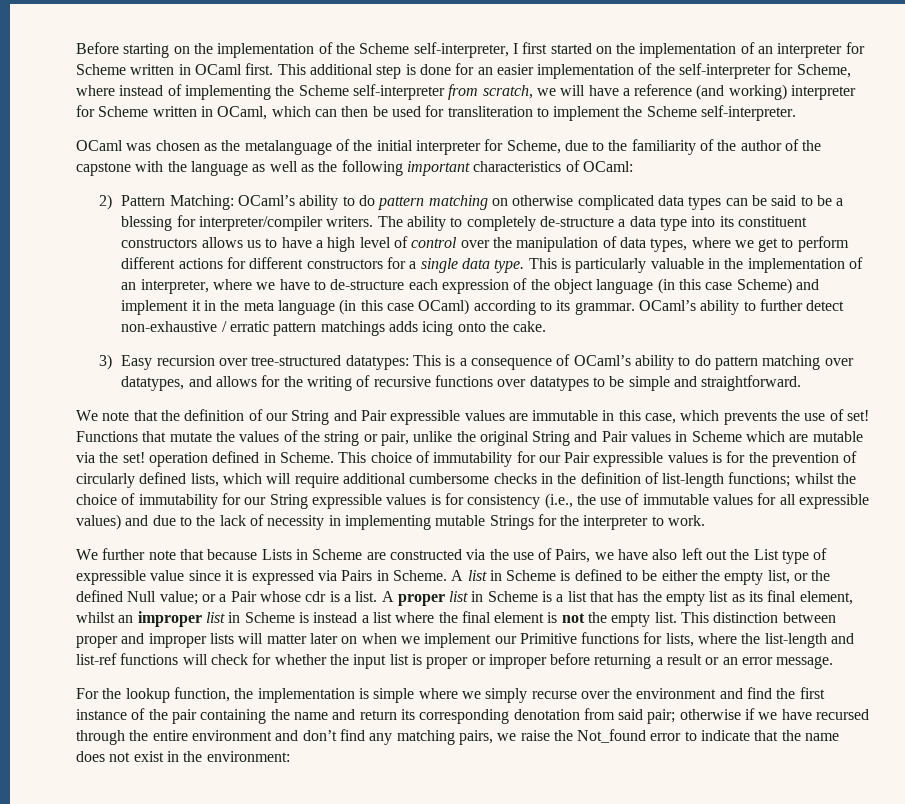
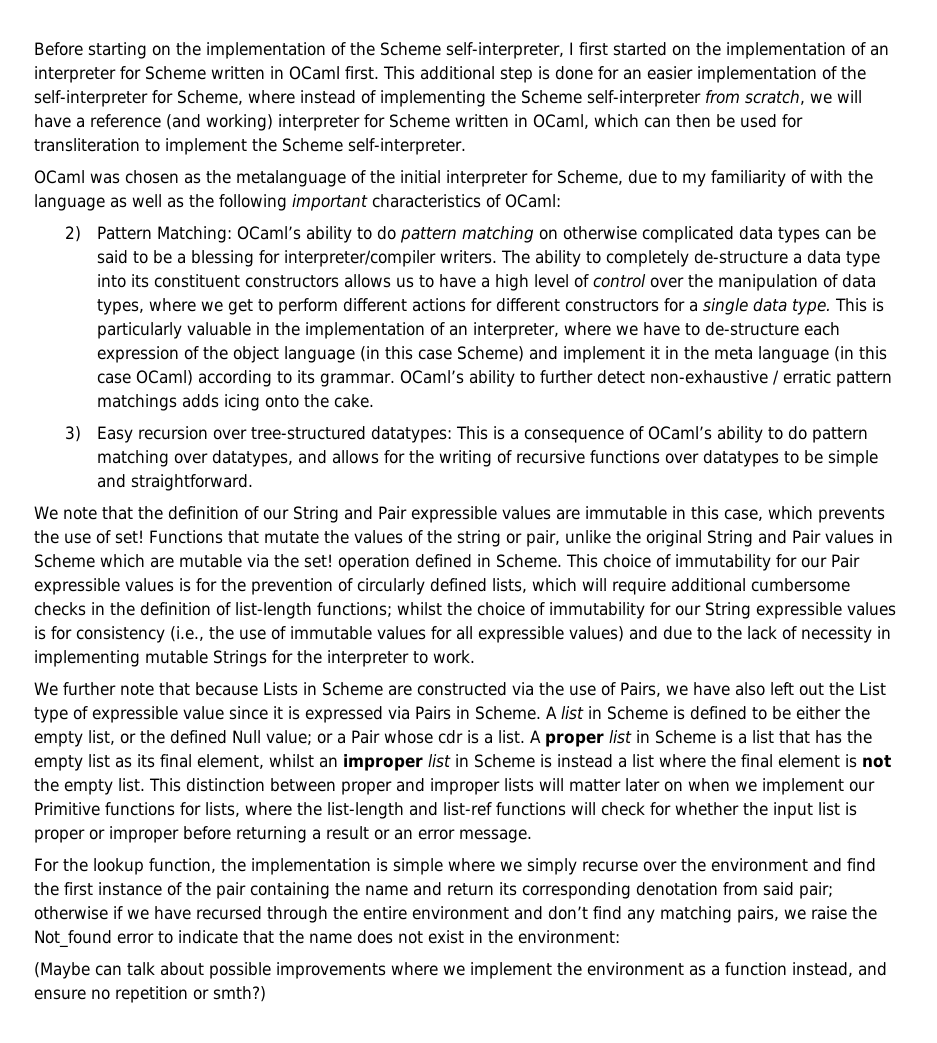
- OCaml was chosen as the metalanguage of the initial interpreter for Scheme, due to the familiarity of the author of the capstone with the language as well as the following important characteristics of OCaml:
+ OCaml was chosen as the metalanguage of the initial interpreter for Scheme, due to my familiarity of with the language as well as the following important characteristics of OCaml:
+ (Maybe can talk about possible improvements where we implement the environment as a function instead, and ensure no repetition or smth?)

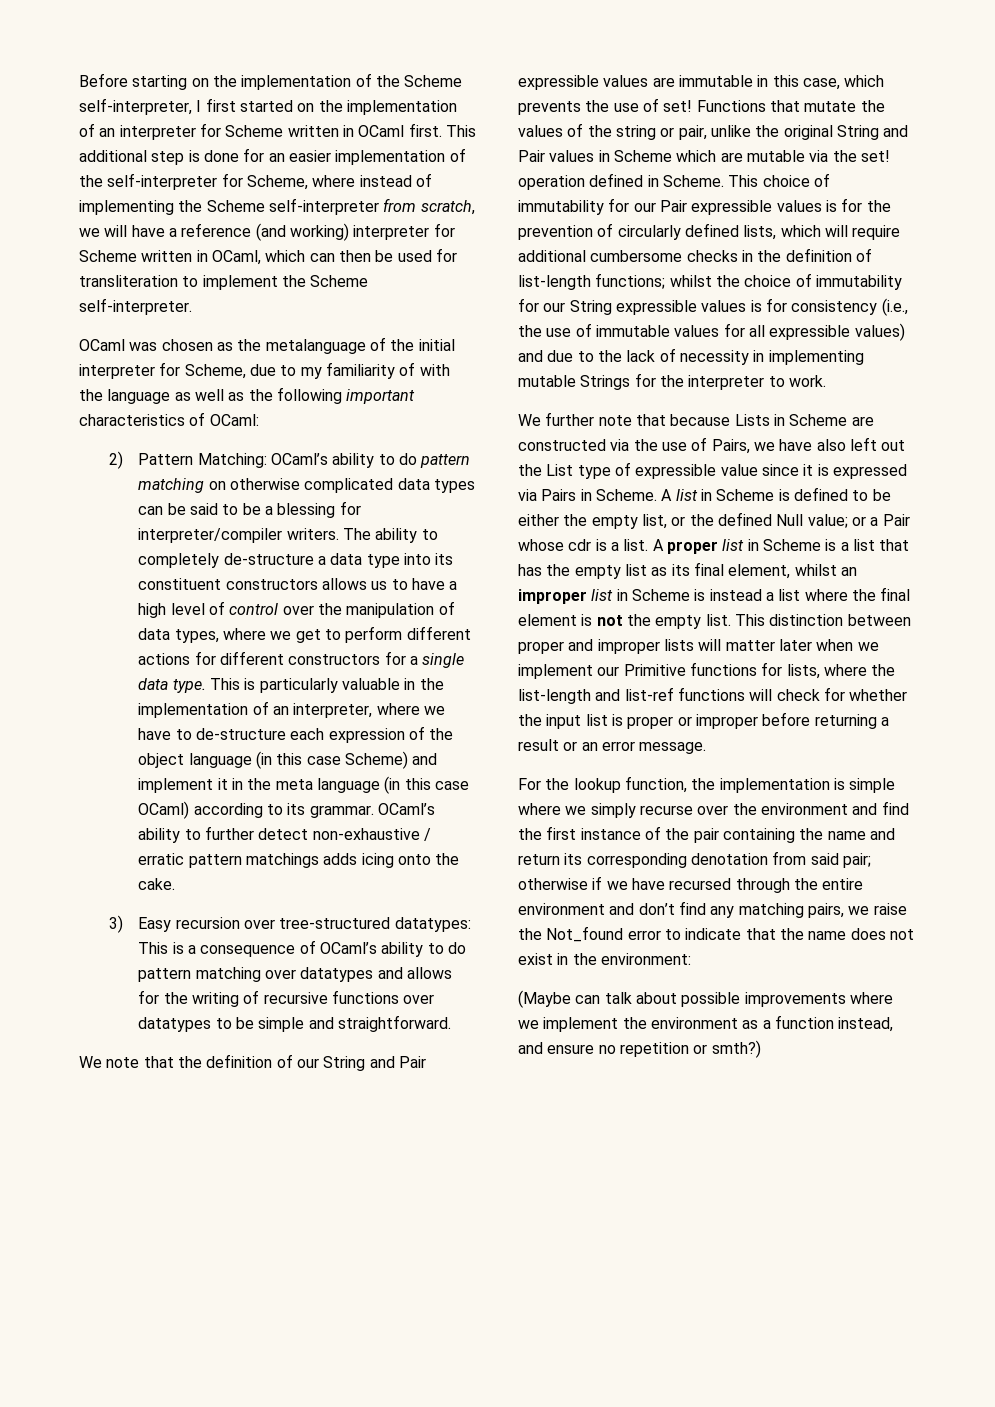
- 3) Easy recursion over tree-structured datatypes: This is a consequence of OCaml’s ability to do pattern matching over datatypes, and allows for the writing of recursive functions over datatypes to be simple and straightforward.
+ 3) Easy recursion over tree-structured datatypes: This is a consequence of OCaml’s ability to do pattern matching over datatypes and allows for the writing of recursive functions over datatypes to be simple and straightforward.
- This distinction between proper and improper lists will matter later on when we implement our Primitive functions for lists, where the list-length and list-ref functions will check for whether the input list is proper or improper before returning a result or an error message.
+ This distinction between proper and improper lists will matter later when we implement our Primitive functions for lists, where the list-length and list-ref functions will check for whether the input list is proper or improper before returning a result or an error message.

